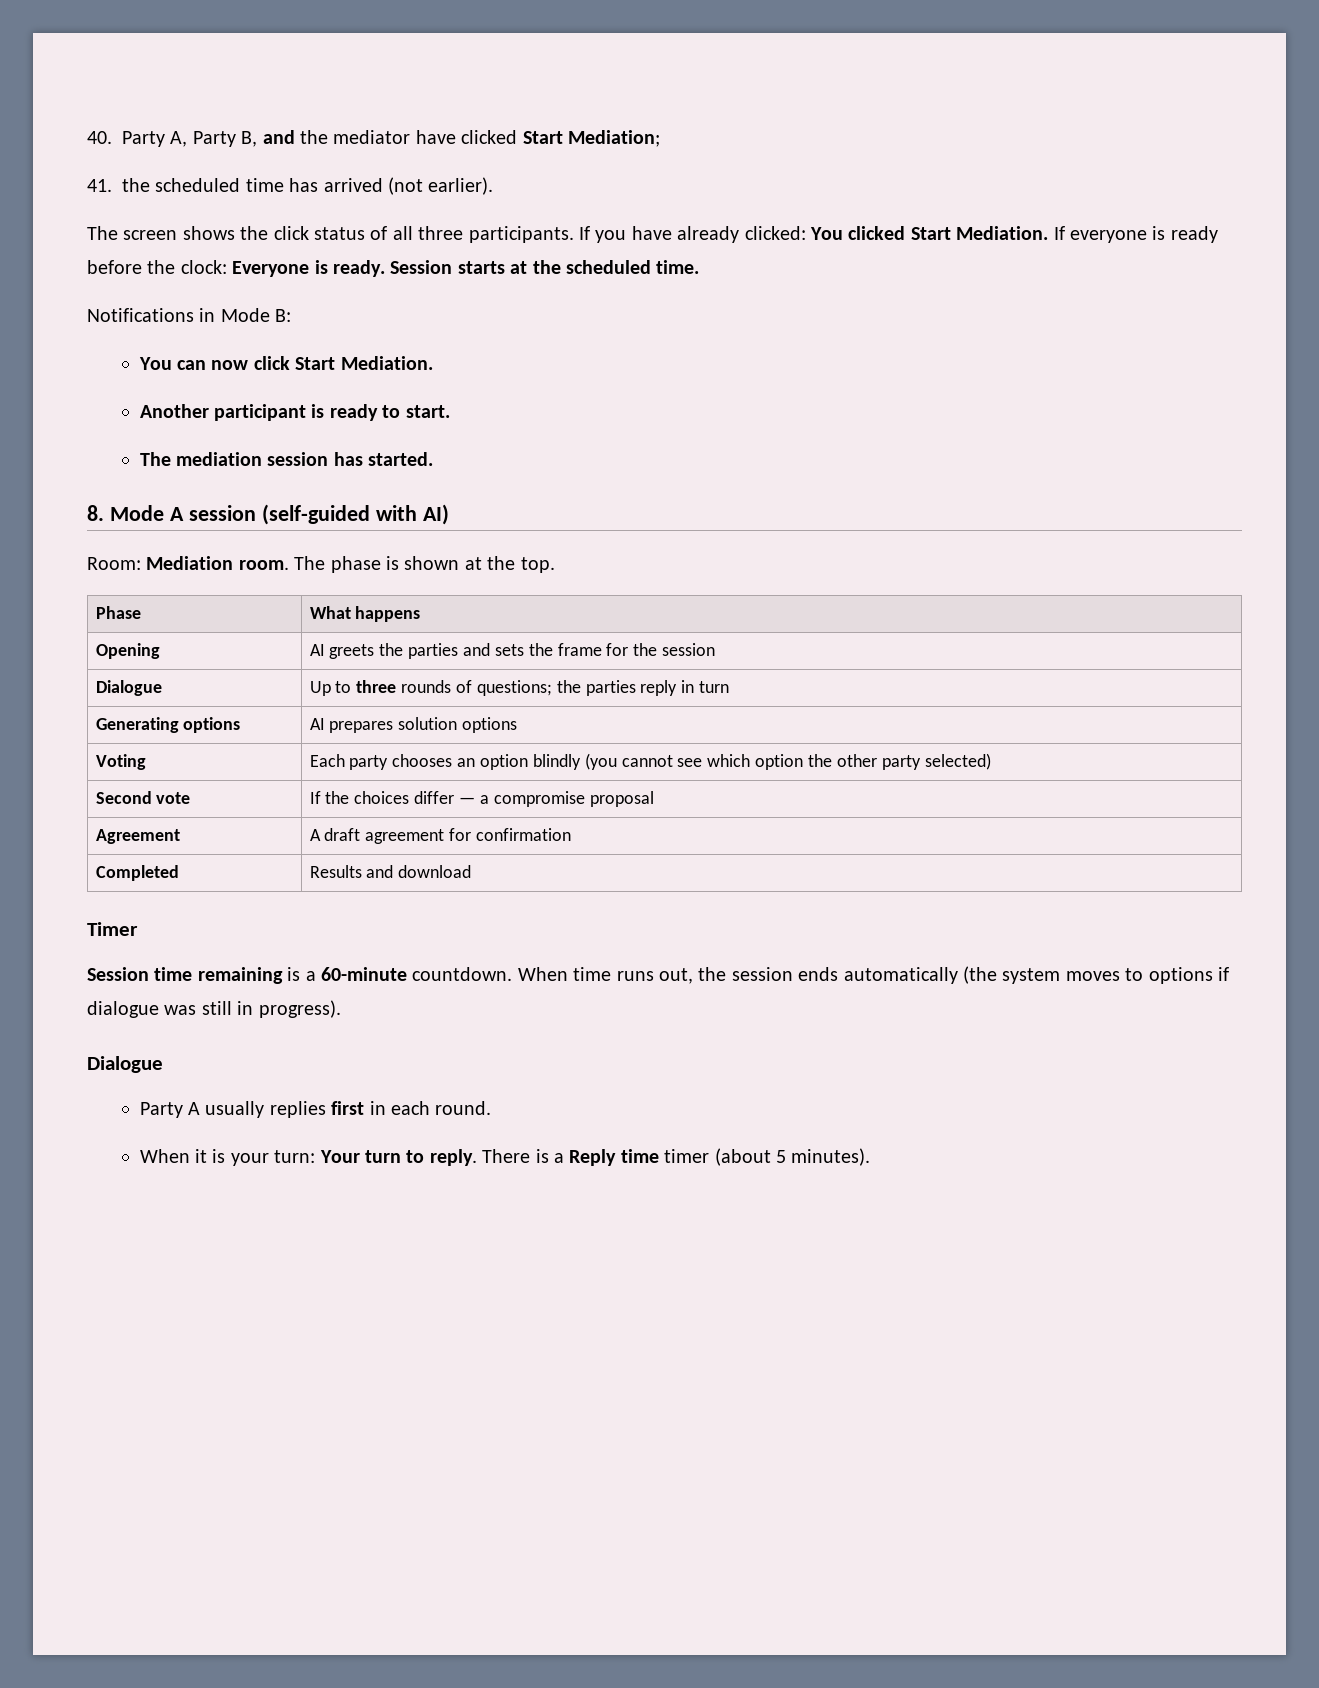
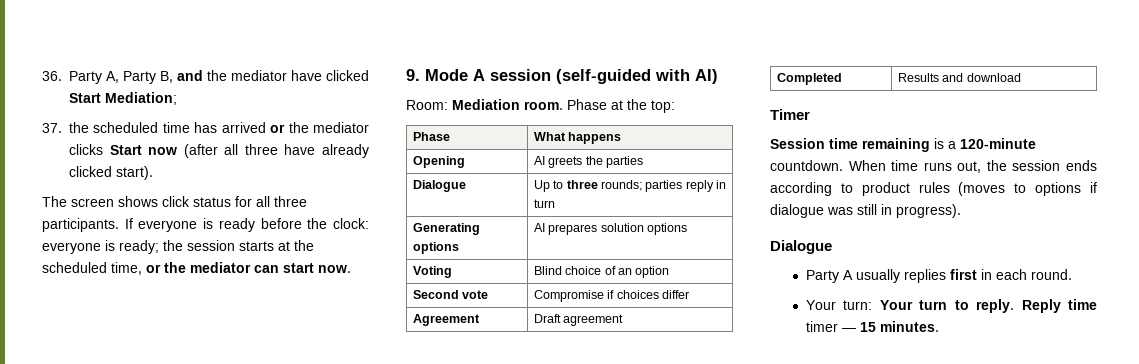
- 40. Party A, Party B, and the mediator have clicked Start Mediation;
+ 36. Party A, Party B, and the mediator have clicked Start Mediation;
- 41. the scheduled time has arrived (not earlier).
+ 37. the scheduled time has arrived or the mediator clicks Start now (after all three have already clicked start).
- The screen shows the click status of all three participants.
+ The screen shows click status for all three participants.
- If you have already clicked: You clicked Start Mediation. If everyone is ready before the clock: Everyone is ready. Session starts at the scheduled time.
- Notifications in Mode B:
- You can now click Start Mediation.
- Another participant is ready to start.
- The mediation session has started.
- 8. Mode A session (self-guided with AI)
+ If everyone is ready before the clock: everyone is ready; the session starts at the scheduled time, or the mediator can start now.
+ 9. Mode A session (self-guided with AI)
- The phase is shown at the top.
+ Phase at the top:
- Opening | AI greets the parties and sets the frame for the session
+ Opening | AI greets the parties
- Dialogue | Up to three rounds of questions; the parties reply in turn
+ Dialogue | Up to three rounds; parties reply in turn
- Voting | Each party chooses an option blindly (you cannot see which option the other party selected)
+ Voting | Blind choice of an option
- Second vote | If the choices differ — a compromise proposal
+ Second vote | Compromise if choices differ
- Agreement | A draft agreement for confirmation
+ Agreement | Draft agreement
- Session time remaining is a 60-minute countdown.
+ Session time remaining is a 120-minute countdown.
- When time runs out, the session ends automatically (the system moves to options if dialogue was still in progress).
+ When time runs out, the session ends according to product rules (moves to options if dialogue was still in progress).
- When it is your turn: Your turn to reply.
+ Your turn: Your turn to reply.
- There is a Reply time timer (about 5 minutes).
+ Reply time timer — 15 minutes.

